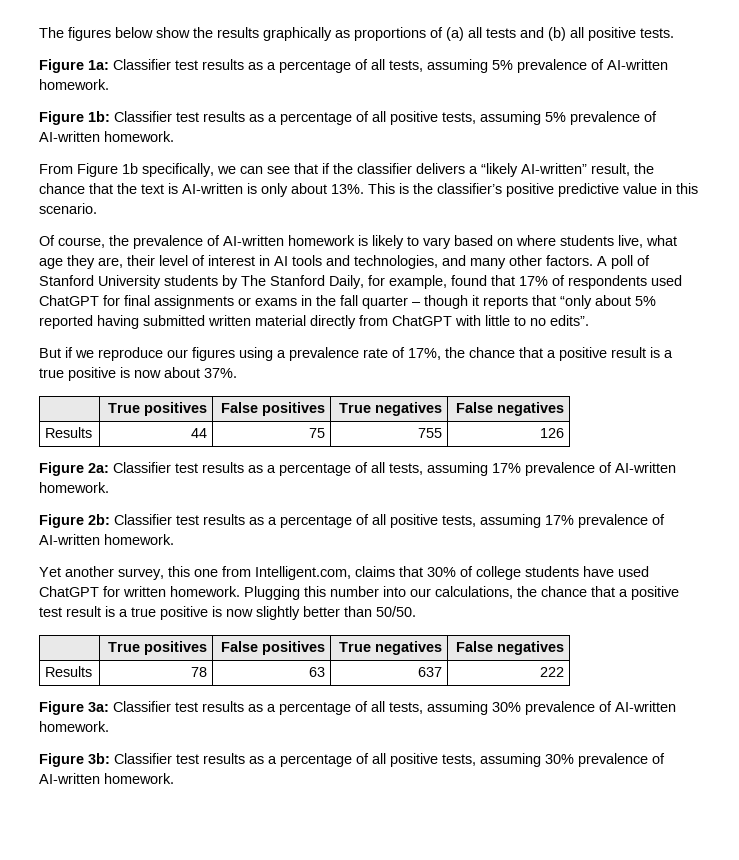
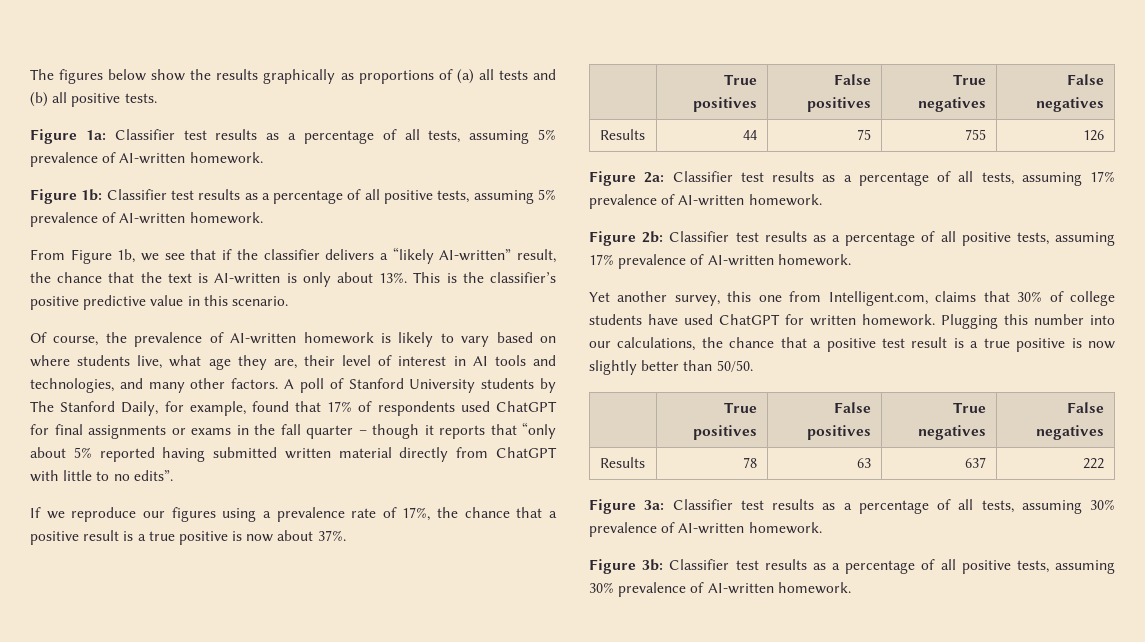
- From Figure 1b specifically, we can see that if the classifier delivers a “likely AI-written” result, the chance that the text is AI-written is only about 13%.
+ From Figure 1b, we see that if the classifier delivers a “likely AI-written” result, the chance that the text is AI-written is only about 13%.
- But if we reproduce our figures using a prevalence rate of 17%, the chance that a positive result is a true positive is now about 37%.
+ If we reproduce our figures using a prevalence rate of 17%, the chance that a positive result is a true positive is now about 37%.

